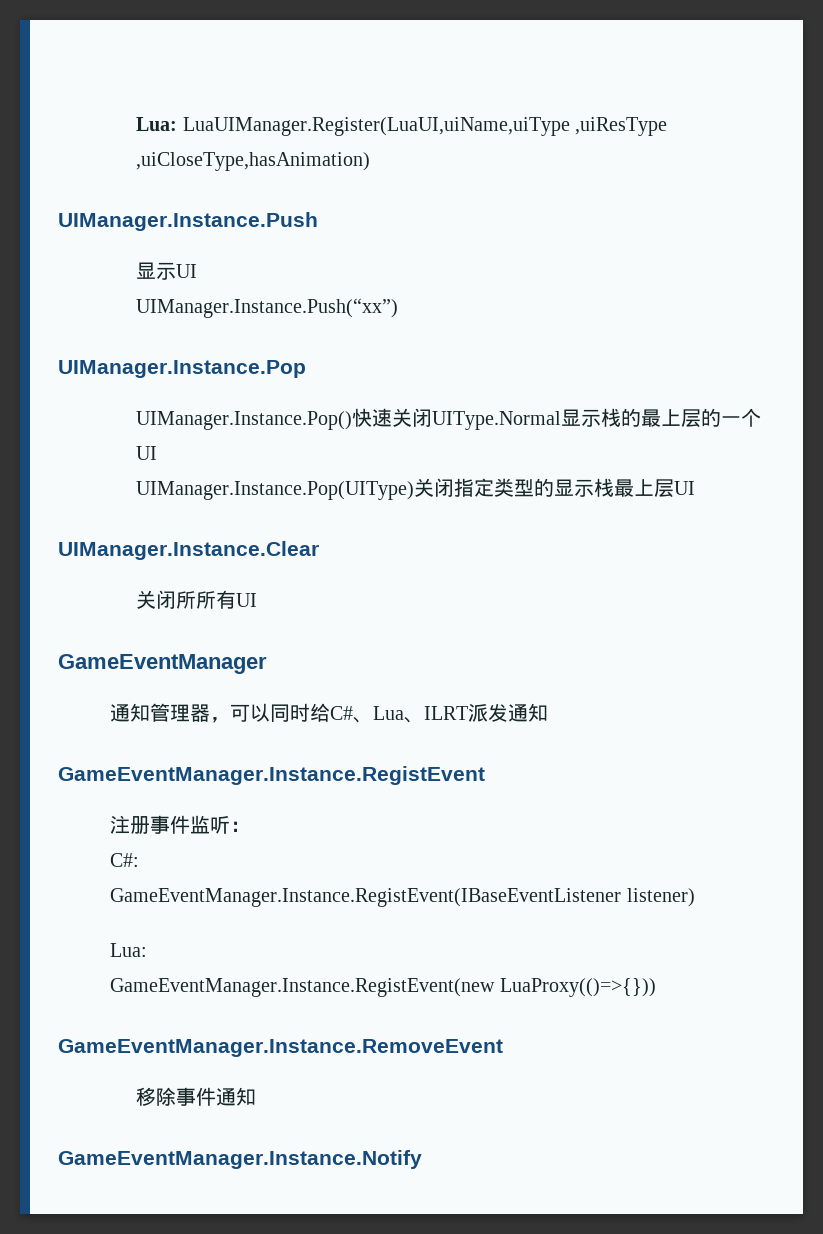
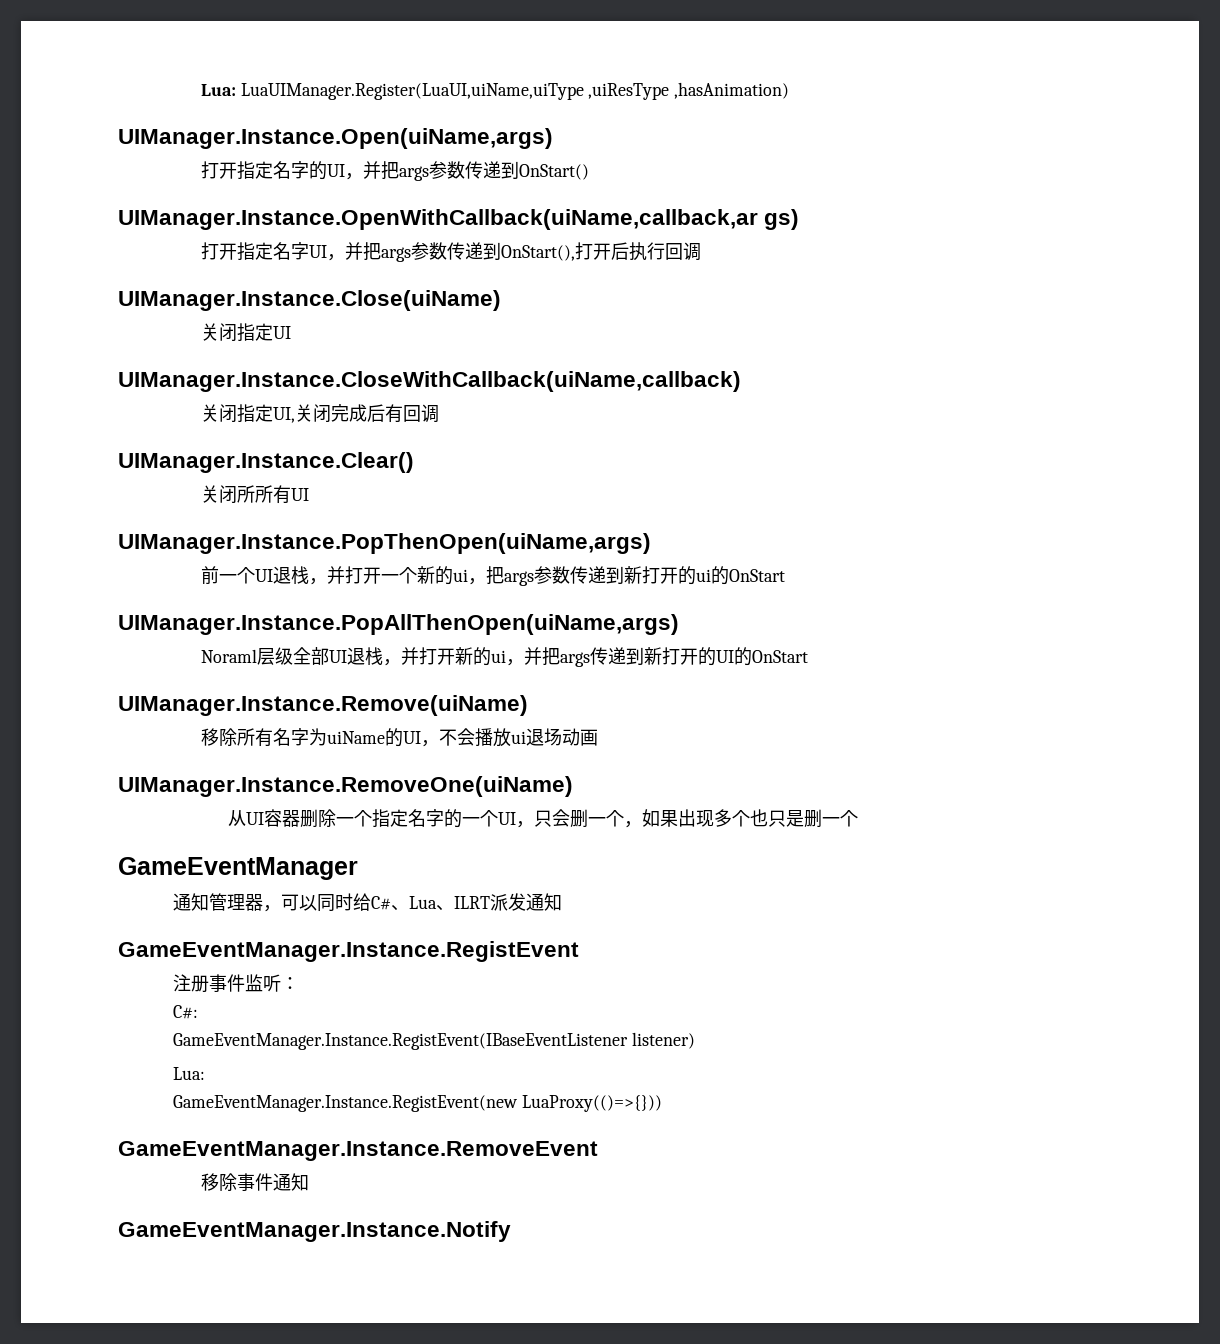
- Lua: LuaUIManager.Register(LuaUI,uiName,uiType ,uiResType ,uiCloseType,hasAnimation)
- UIManager.Instance.Push
- 显示UI
- UIManager.Instance.Push(“xx”)
- UIManager.Instance.Pop
- UIManager.Instance.Pop()快速关闭UIType.Normal显示栈的最上层的一个UI
- UIManager.Instance.Pop(UIType)关闭指定类型的显示栈最上层UI
- UIManager.Instance.Clear
+ Lua: LuaUIManager.Register(LuaUI,uiName,uiType ,uiResType ,hasAnimation)
+ UIManager.Instance.Open(uiName,args)
+ 打开指定名字的UI，并把args参数传递到OnStart()
+ UIManager.Instance.OpenWithCallback(uiName,callback,ar gs)
+ 打开指定名字UI，并把args参数传递到OnStart(),打开后执行回调
+ UIManager.Instance.Close(uiName)
+ 关闭指定UI
+ UIManager.Instance.CloseWithCallback(uiName,callback)
+ 关闭指定UI,关闭完成后有回调
+ UIManager.Instance.Clear()
  关闭所所有UI
+ UIManager.Instance.PopThenOpen(uiName,args)
+ 前一个UI退栈，并打开一个新的ui，把args参数传递到新打开的ui的OnStart
+ UIManager.Instance.PopAllThenOpen(uiName,args)
+ Noraml层级全部UI退栈，并打开新的ui，并把args传递到新打开的UI的OnStart
+ UIManager.Instance.Remove(uiName)
+ 移除所有名字为uiName的UI，不会播放ui退场动画
+ UIManager.Instance.RemoveOne(uiName)
+ 从UI容器删除一个指定名字的一个UI，只会删一个，如果出现多个也只是删一个

